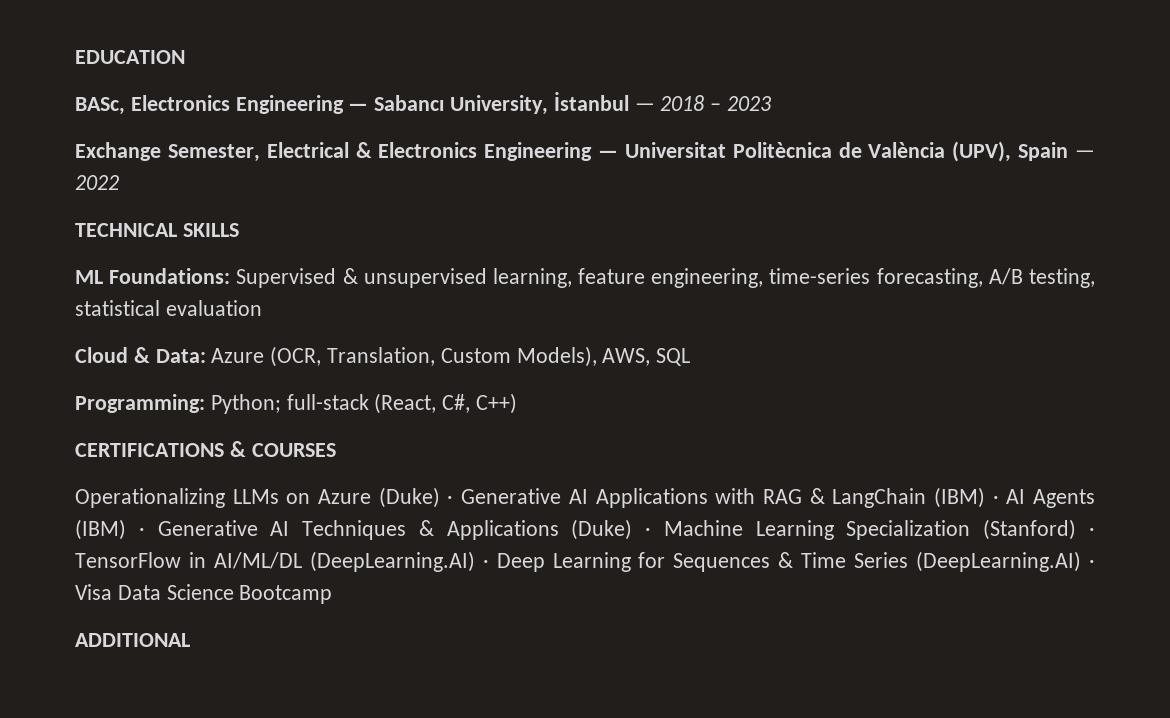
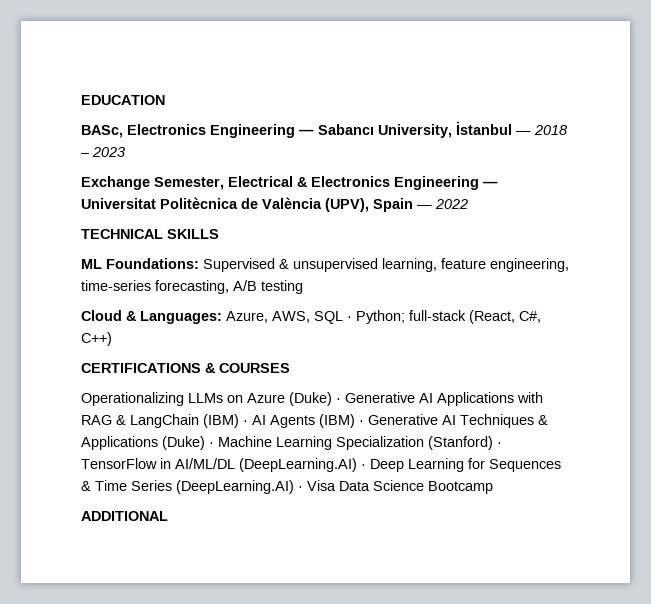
- ML Foundations: Supervised & unsupervised learning, feature engineering, time-series forecasting, A/B testing, statistical evaluation
+ ML Foundations: Supervised & unsupervised learning, feature engineering, time-series forecasting, A/B testing
- Cloud & Data: Azure (OCR, Translation, Custom Models), AWS, SQL
- Programming: Python; full-stack (React, C#, C++)
+ Cloud & Languages: Azure, AWS, SQL · Python; full-stack (React, C#, C++)

